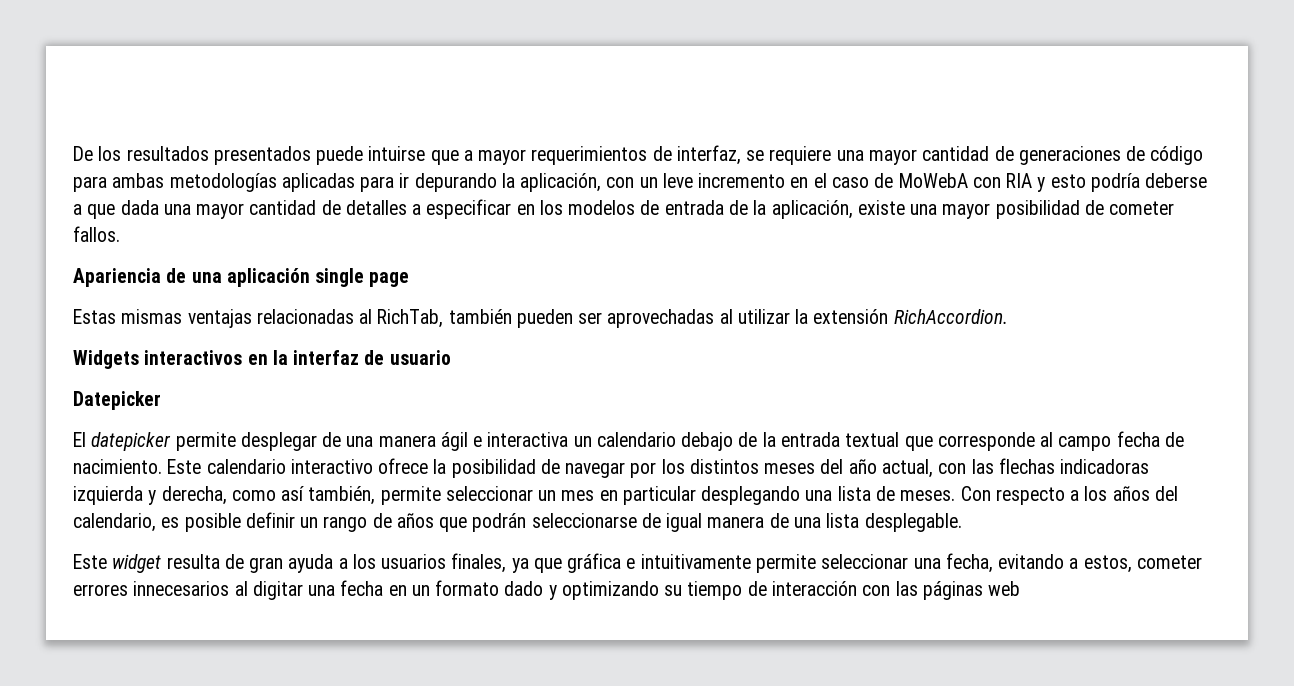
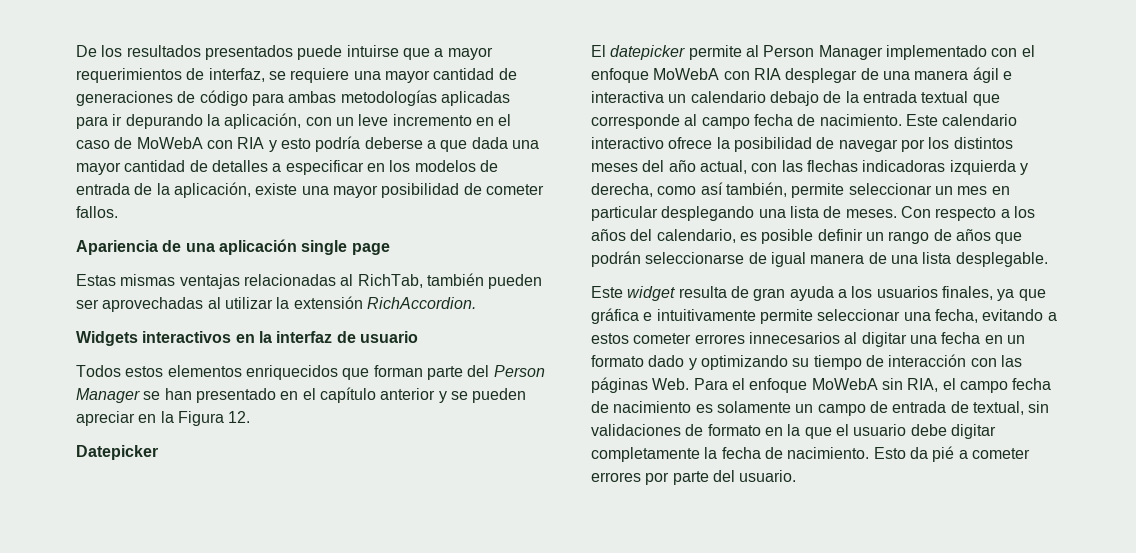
+ Todos estos elementos enriquecidos que forman parte del Person Manager se han presentado en el capítulo anterior y se pueden apreciar en la Figura 12.
  Datepicker
- El datepicker permite desplegar de una manera ágil e interactiva un calendario debajo de la entrada textual que corresponde al campo fecha de nacimiento.
+ El datepicker permite al Person Manager implementado con el enfoque MoWebA con RIA desplegar de una manera ágil e interactiva un calendario debajo de la entrada textual que corresponde al campo fecha de nacimiento.
- Este widget resulta de gran ayuda a los usuarios finales, ya que gráfica e intuitivamente permite seleccionar una fecha, evitando a estos, cometer errores innecesarios al digitar una fecha en un formato dado y optimizando su tiempo de interacción con las páginas web
+ Este widget resulta de gran ayuda a los usuarios finales, ya que gráfica e intuitivamente permite seleccionar una fecha, evitando a estos cometer errores innecesarios al digitar una fecha en un formato dado y optimizando su tiempo de interacción con las páginas Web. Para el enfoque MoWebA sin RIA, el campo fecha de nacimiento es solamente un campo de entrada de textual, sin validaciones de formato en la que el usuario debe digitar completamente la fecha de nacimiento. Esto da pié a cometer errores por parte del usuario.

